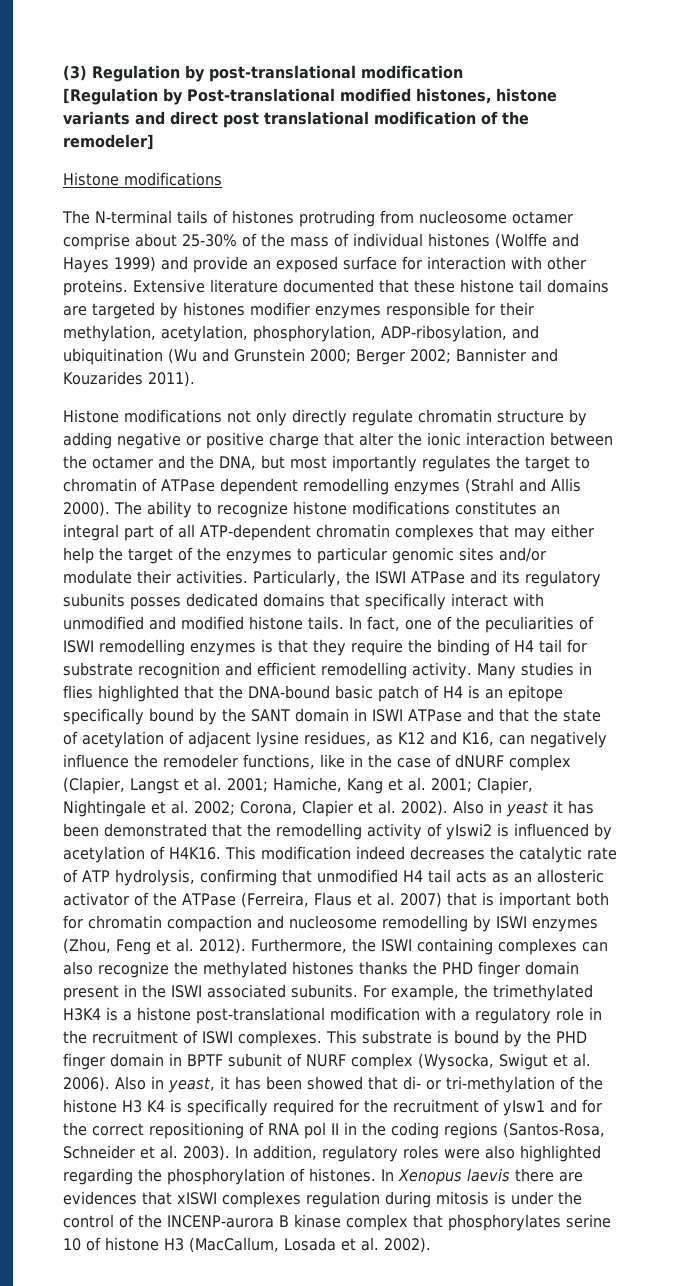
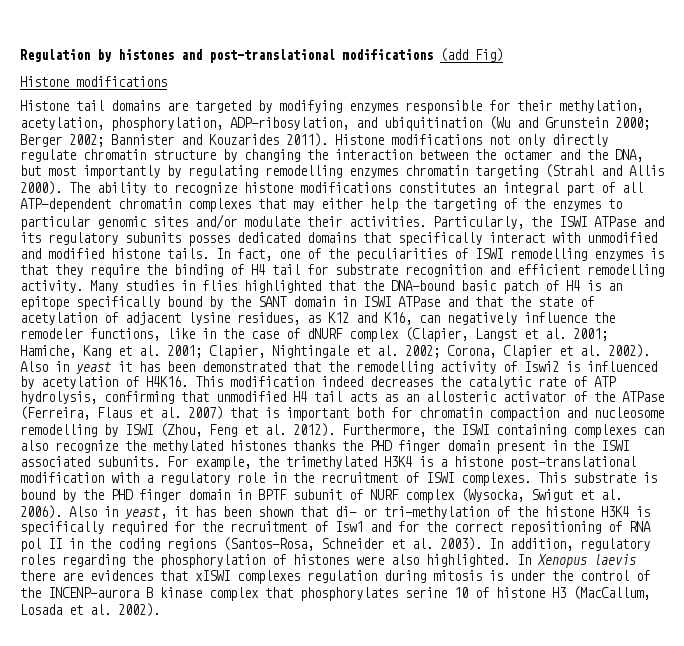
- (3) Regulation by post-translational modification
- [Regulation by Post-translational modified histones, histone variants and direct post translational modification of the remodeler]
+ Regulation by histones and post-translational modifications (add Fig)
  Histone modifications
- The N-terminal tails of histones protruding from nucleosome octamer comprise about 25-30% of the mass of individual histones (Wolffe and Hayes 1999) and provide an exposed surface for interaction with other proteins. Extensive literature documented that these histone tail domains are targeted by histones modifier enzymes responsible for their methylation, acetylation, phosphorylation, ADP-ribosylation, and ubiquitination (Wu and Grunstein 2000; Berger 2002; Bannister and Kouzarides 2011).
- Histone modifications not only directly regulate chromatin structure by adding negative or positive charge that alter the ionic interaction between the octamer and the DNA, but most importantly regulates the target to chromatin of ATPase dependent remodelling enzymes (Strahl and Allis 2000).
+ Histone tail domains are targeted by modifying enzymes responsible for their methylation, acetylation, phosphorylation, ADP-ribosylation, and ubiquitination (Wu and Grunstein 2000; Berger 2002; Bannister and Kouzarides 2011). Histone modifications not only directly regulate chromatin structure by changing the interaction between the octamer and the DNA, but most importantly by regulating remodelling enzymes chromatin targeting (Strahl and Allis 2000).
- The ability to recognize histone modifications constitutes an integral part of all ATP-dependent chromatin complexes that may either help the target of the enzymes to particular genomic sites and/or modulate their activities.
+ The ability to recognize histone modifications constitutes an integral part of all ATP-dependent chromatin complexes that may either help the targeting of the enzymes to particular genomic sites and/or modulate their activities.
- Also in yeast it has been demonstrated that the remodelling activity of yIswi2 is influenced by acetylation of H4K16.
+ Also in yeast it has been demonstrated that the remodelling activity of Iswi2 is influenced by acetylation of H4K16.
- This modification indeed decreases the catalytic rate of ATP hydrolysis, confirming that unmodified H4 tail acts as an allosteric activator of the ATPase (Ferreira, Flaus et al. 2007) that is important both for chromatin compaction and nucleosome remodelling by ISWI enzymes (Zhou, Feng et al. 2012).
+ This modification indeed decreases the catalytic rate of ATP hydrolysis, confirming that unmodified H4 tail acts as an allosteric activator of the ATPase (Ferreira, Flaus et al. 2007) that is important both for chromatin compaction and nucleosome remodelling by ISWI (Zhou, Feng et al. 2012).
- Also in yeast, it has been showed that di- or tri-methylation of the histone H3 K4 is specifically required for the recruitment of yIsw1 and for the correct repositioning of RNA pol II in the coding regions (Santos-Rosa, Schneider et al. 2003).
+ Also in yeast, it has been shown that di- or tri-methylation of the histone H3K4 is specifically required for the recruitment of Isw1 and for the correct repositioning of RNA pol II in the coding regions (Santos-Rosa, Schneider et al. 2003).
- In addition, regulatory roles were also highlighted regarding the phosphorylation of histones.
+ In addition, regulatory roles regarding the phosphorylation of histones were also highlighted.

